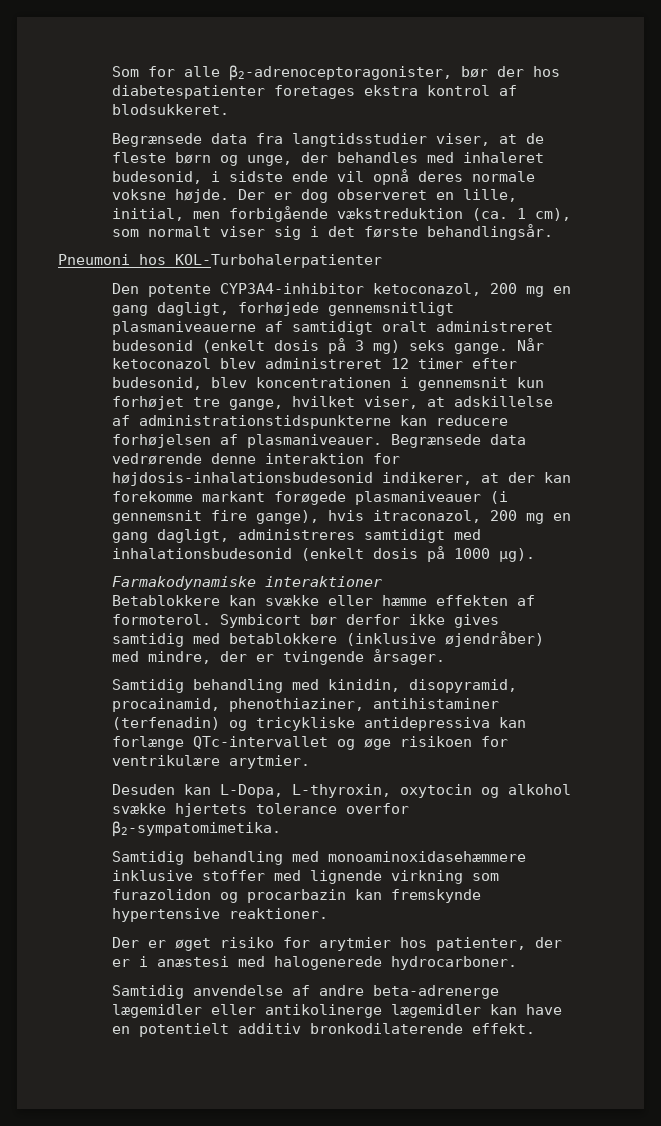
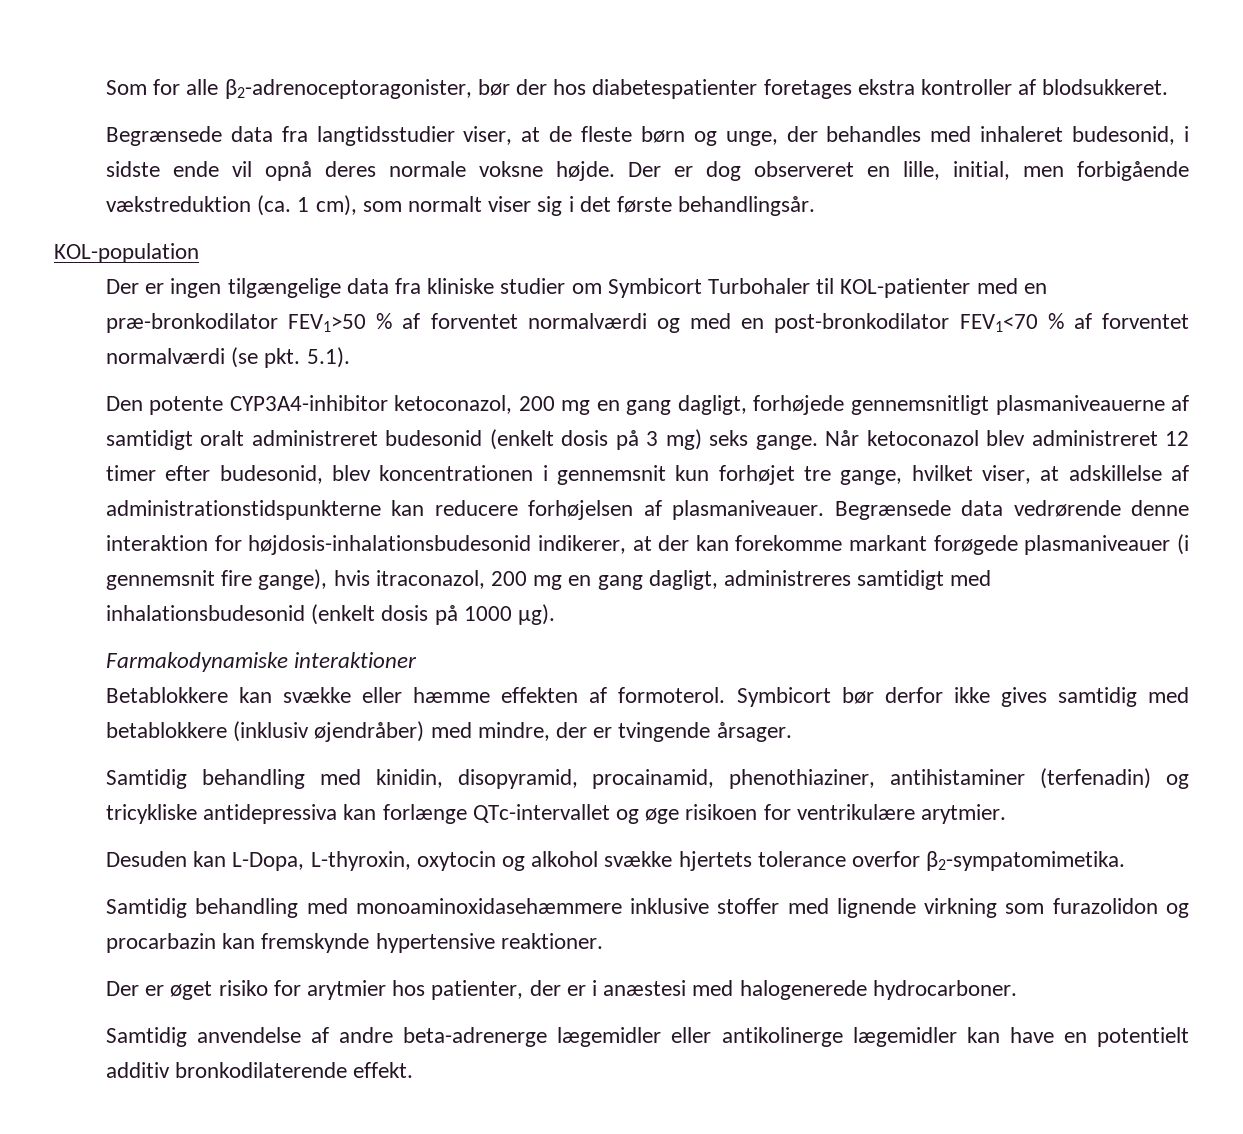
- Som for alle β2-adrenoceptoragonister, bør der hos diabetespatienter foretages ekstra kontrol af blodsukkeret.
+ Som for alle β2-adrenoceptoragonister, bør der hos diabetespatienter foretages ekstra kontroller af blodsukkeret.
- Pneumoni hos KOL-Turbohalerpatienter
+ KOL-population
+ Der er ingen tilgængelige data fra kliniske studier om Symbicort Turbohaler til KOL-patienter med en præ-bronkodilator FEV1>50 % af forventet normalværdi og med en post-bronkodilator FEV1<70 % af forventet normalværdi (se pkt. 5.1).
- Symbicort bør derfor ikke gives samtidig med betablokkere (inklusive øjendråber) med mindre, der er tvingende årsager.
+ Symbicort bør derfor ikke gives samtidig med betablokkere (inklusiv øjendråber) med mindre, der er tvingende årsager.

